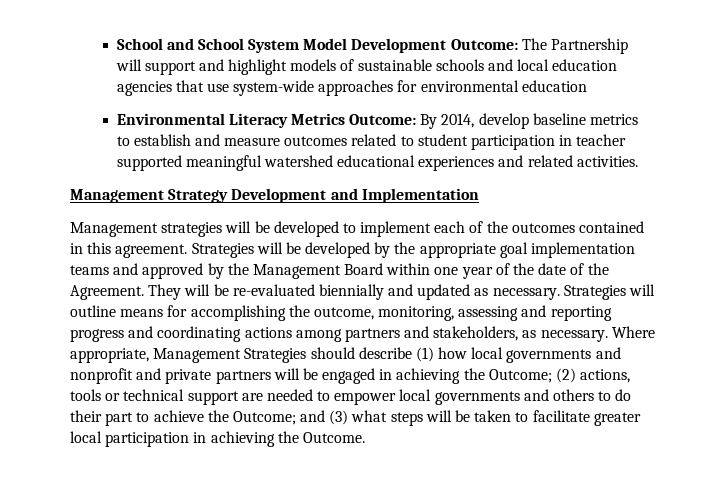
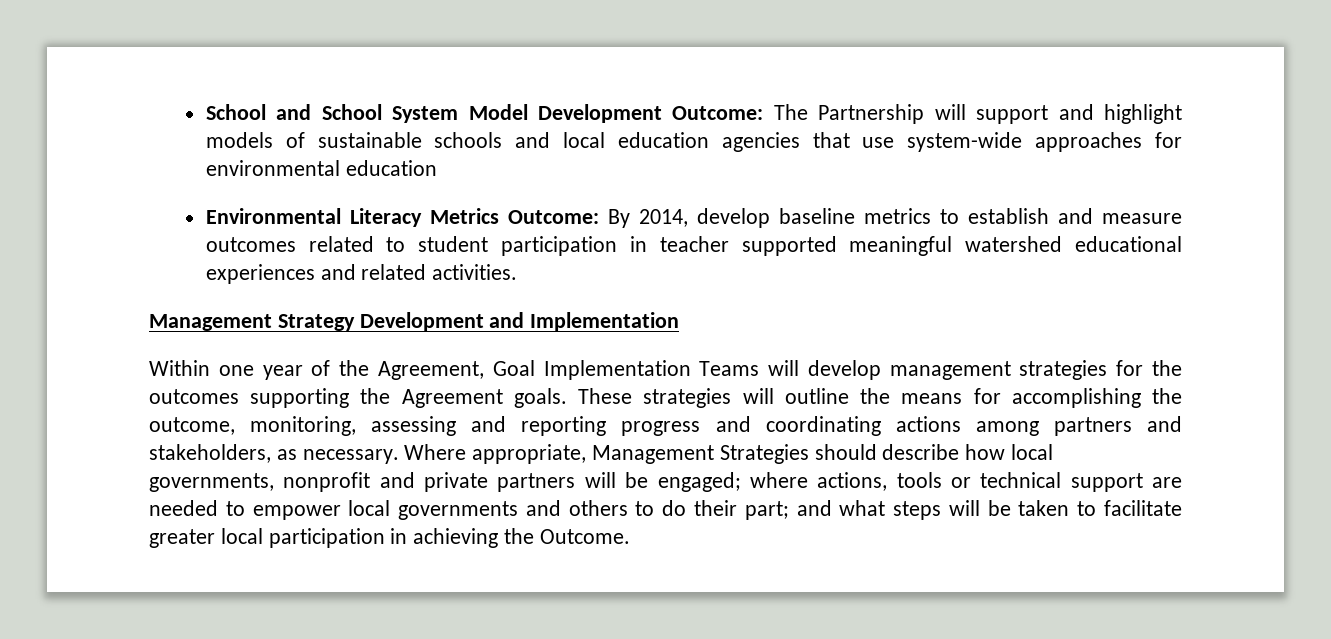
- Management strategies will be developed to implement each of the outcomes contained in this agreement. Strategies will be developed by the appropriate goal implementation teams and approved by the Management Board within one year of the date of the Agreement. They will be re-evaluated biennially and updated as necessary. Strategies will outline means for accomplishing the outcome, monitoring, assessing and reporting progress and coordinating actions among partners and stakeholders, as necessary.
+ Within one year of the Agreement, Goal Implementation Teams will develop management strategies for the outcomes supporting the Agreement goals. These strategies will outline the means for accomplishing the outcome, monitoring, assessing and reporting progress and coordinating actions among partners and stakeholders, as necessary.
- Where appropriate, Management Strategies should describe (1) how local governments and nonprofit and private partners will be engaged in achieving the Outcome; (2) actions, tools or technical support are needed to empower local governments and others to do their part to achieve the Outcome; and (3) what steps will be taken to facilitate greater local participation in achieving the Outcome.
+ Where appropriate, Management Strategies should describe how local governments, nonprofit and private partners will be engaged; where actions, tools or technical support are needed to empower local governments and others to do their part; and what steps will be taken to facilitate greater local participation in achieving the Outcome.

